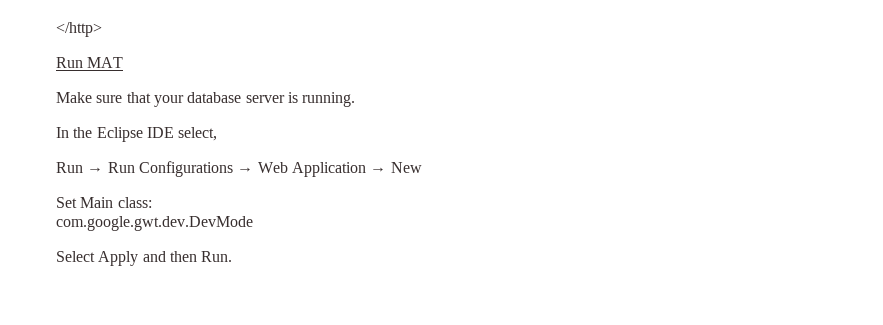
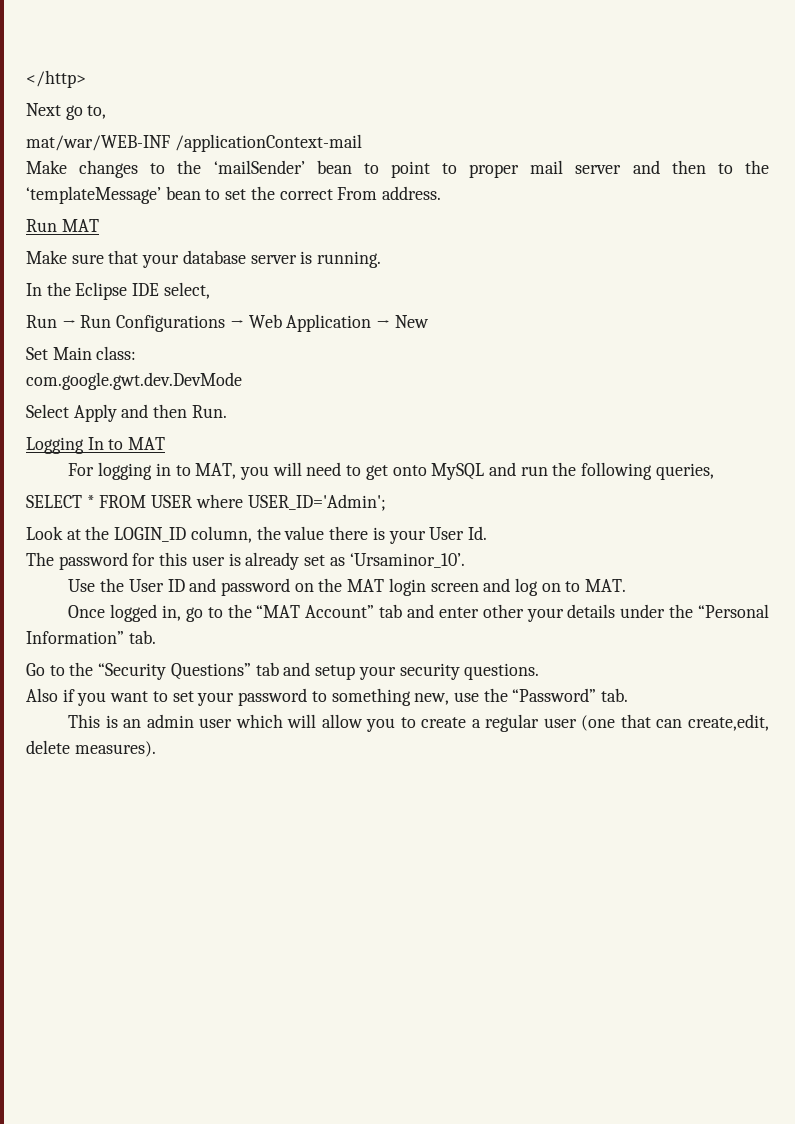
+ Next go to,
+ mat/war/WEB-INF /applicationContext-mail
+ Make changes to the ‘mailSender’ bean to point to proper mail server and then to the ‘templateMessage’ bean to set the correct From address.
+ Logging In to MAT
+ For logging in to MAT, you will need to get onto MySQL and run the following queries,
+ SELECT * FROM USER where USER_ID='Admin';
+ Look at the LOGIN_ID column, the value there is your User Id.
+ The password for this user is already set as ‘Ursaminor_10’.
+ Use the User ID and password on the MAT login screen and log on to MAT.
+ Once logged in, go to the “MAT Account” tab and enter other your details under the “Personal Information” tab.
+ Go to the “Security Questions” tab and setup your security questions.
+ Also if you want to set your password to something new, use the “Password” tab.
+ This is an admin user which will allow you to create a regular user (one that can create,edit, delete measures).

